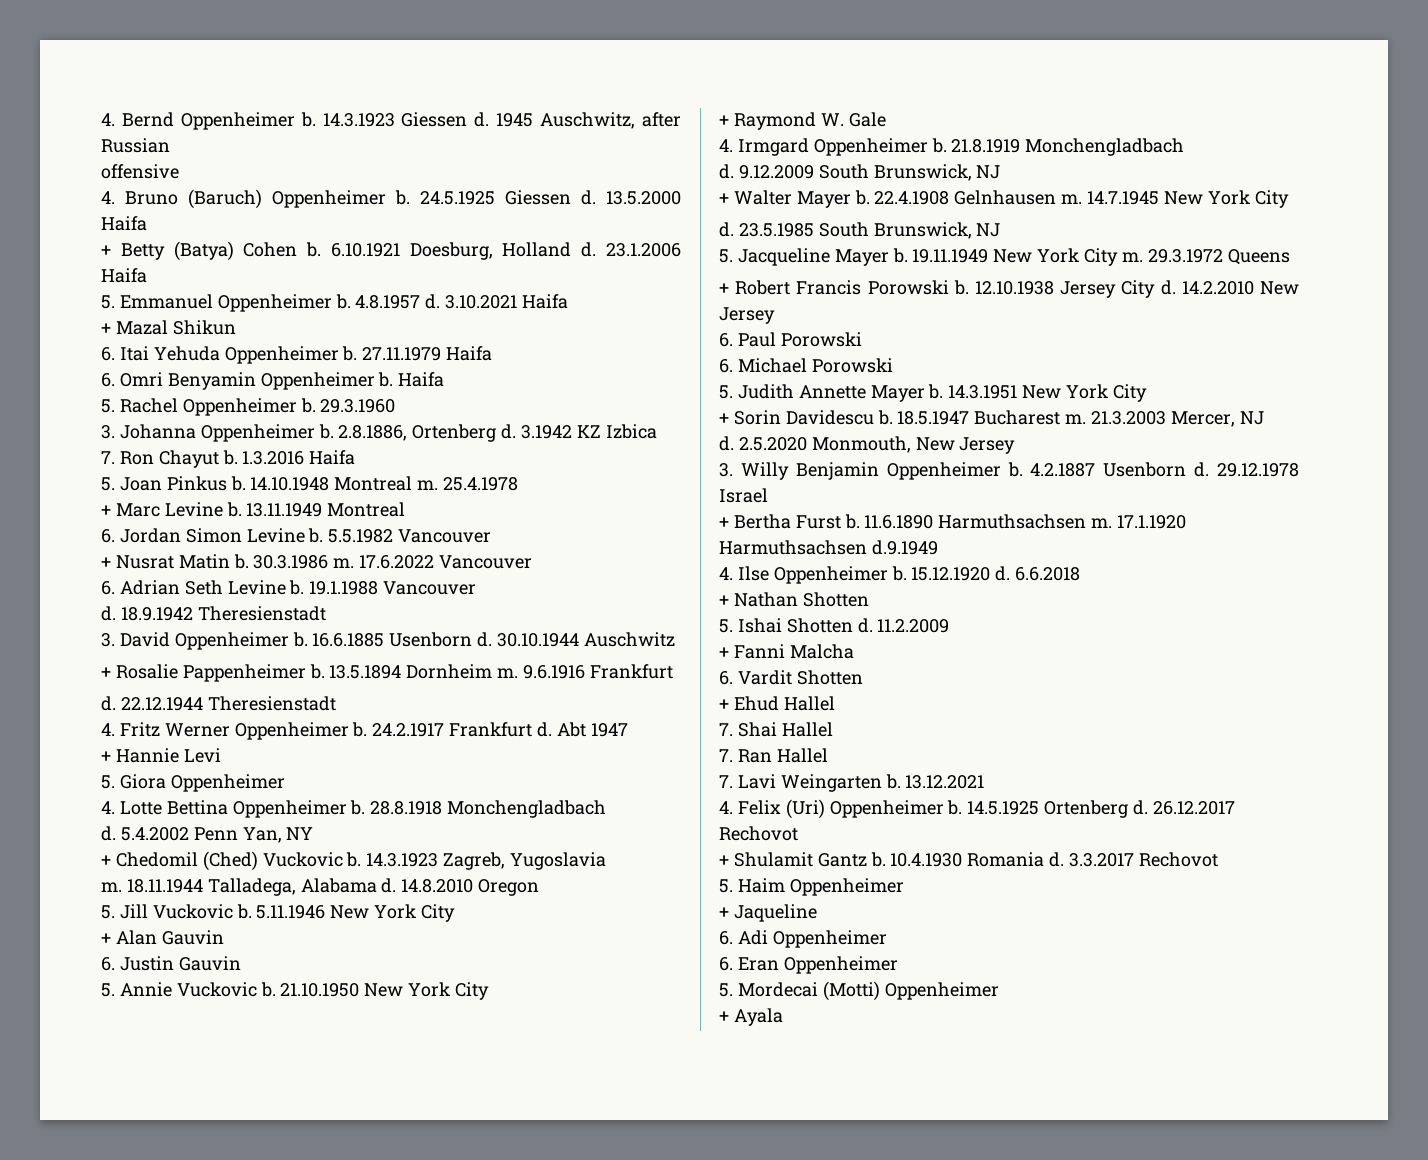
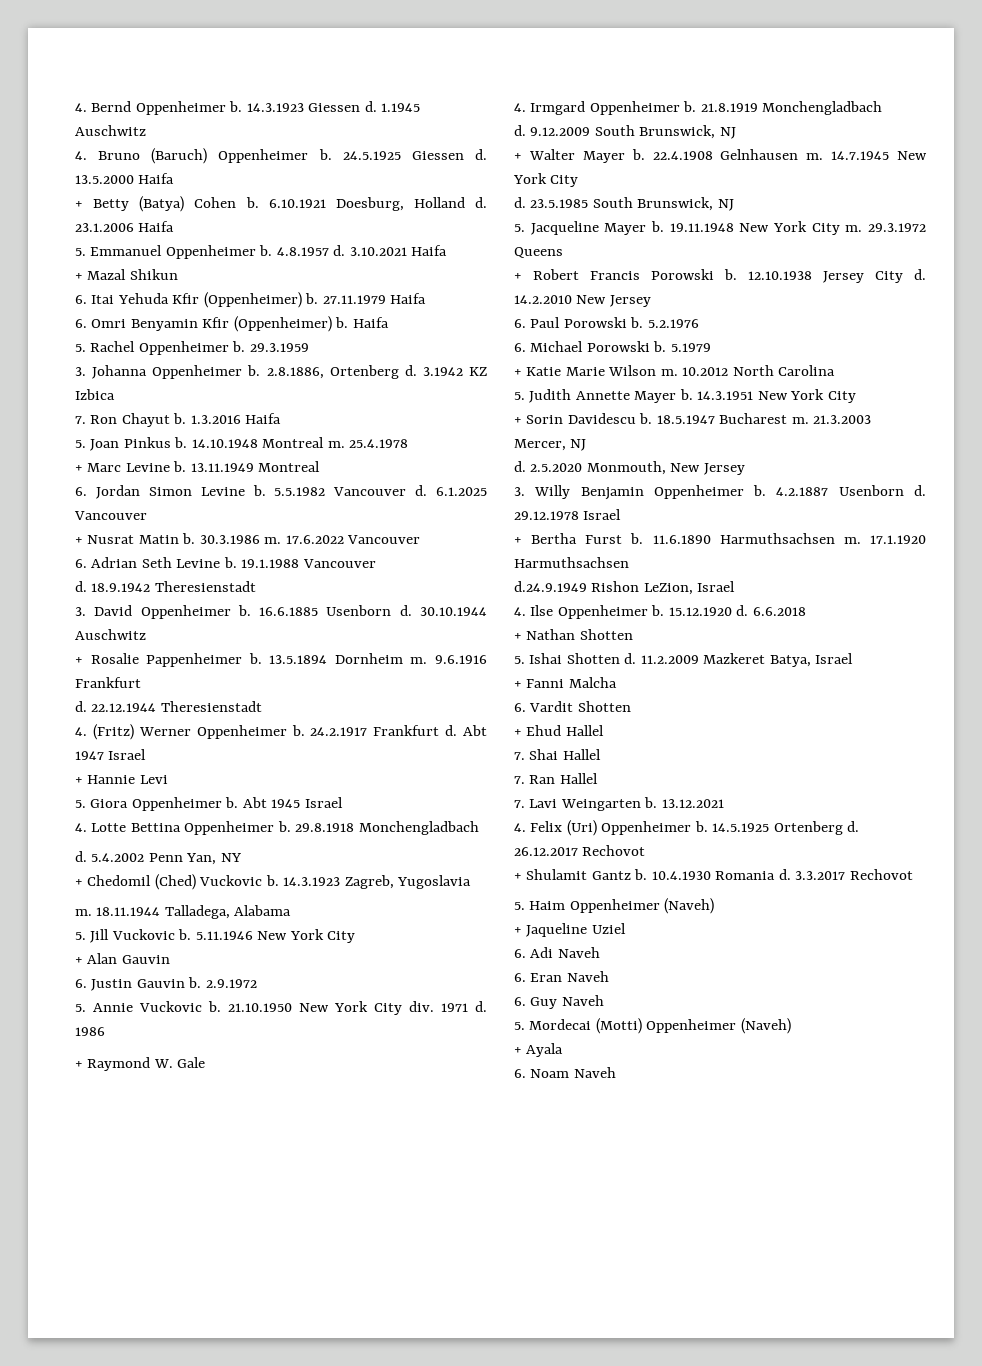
- 1945 Auschwitz, after Russian
- offensive
+ 1.1945 Auschwitz
- 6. Itai Yehuda Oppenheimer b.
+ 6. Itai Yehuda Kfir (Oppenheimer) b.
- 6. Omri Benyamin Oppenheimer b.
+ 6. Omri Benyamin Kfir (Oppenheimer) b.
- 29.3.1960
+ 29.3.1959
- 5.5.1982 Vancouver
+ 5.5.1982 Vancouver d. 6.1.2025 Vancouver
- 4. Fritz Werner Oppenheimer b.
+ 4. (Fritz) Werner Oppenheimer b.
- Abt 1947
+ Abt 1947 Israel
- 5. Giora Oppenheimer
+ 5. Giora Oppenheimer b. Abt 1945 Israel
- 28.8.1918 Monchengladbach
+ 29.8.1918 Monchengladbach
- 18.11.1944 Talladega, Alabama d. 14.8.2010 Oregon
+ 18.11.1944 Talladega, Alabama
- 6. Justin Gauvin
+ 6. Justin Gauvin b. 2.9.1972
- 21.10.1950 New York City
+ 21.10.1950 New York City div. 1971 d. 1986
- 19.11.1949 New York City m.
+ 19.11.1948 New York City m.
- 6. Paul Porowski
+ 6. Paul Porowski b. 5.2.1976
- 6. Michael Porowski
+ 6. Michael Porowski b. 5.1979
+ + Katie Marie Wilson m. 10.2012 North Carolina
- 17.1.1920 Harmuthsachsen d.9.1949
+ 17.1.1920 Harmuthsachsen
+ d.24.9.1949 Rishon LeZion, Israel
- 11.2.2009
+ 11.2.2009 Mazkeret Batya, Israel
- 5. Haim Oppenheimer
+ 5. Haim Oppenheimer (Naveh)
- + Jaqueline
+ + Jaqueline Uziel
- 6. Adi Oppenheimer
+ 6. Adi Naveh
- 6. Eran Oppenheimer
+ 6. Eran Naveh
+ 6. Guy Naveh
- 5. Mordecai (Motti) Oppenheimer
+ 5. Mordecai (Motti) Oppenheimer (Naveh)
+ 6. Noam Naveh

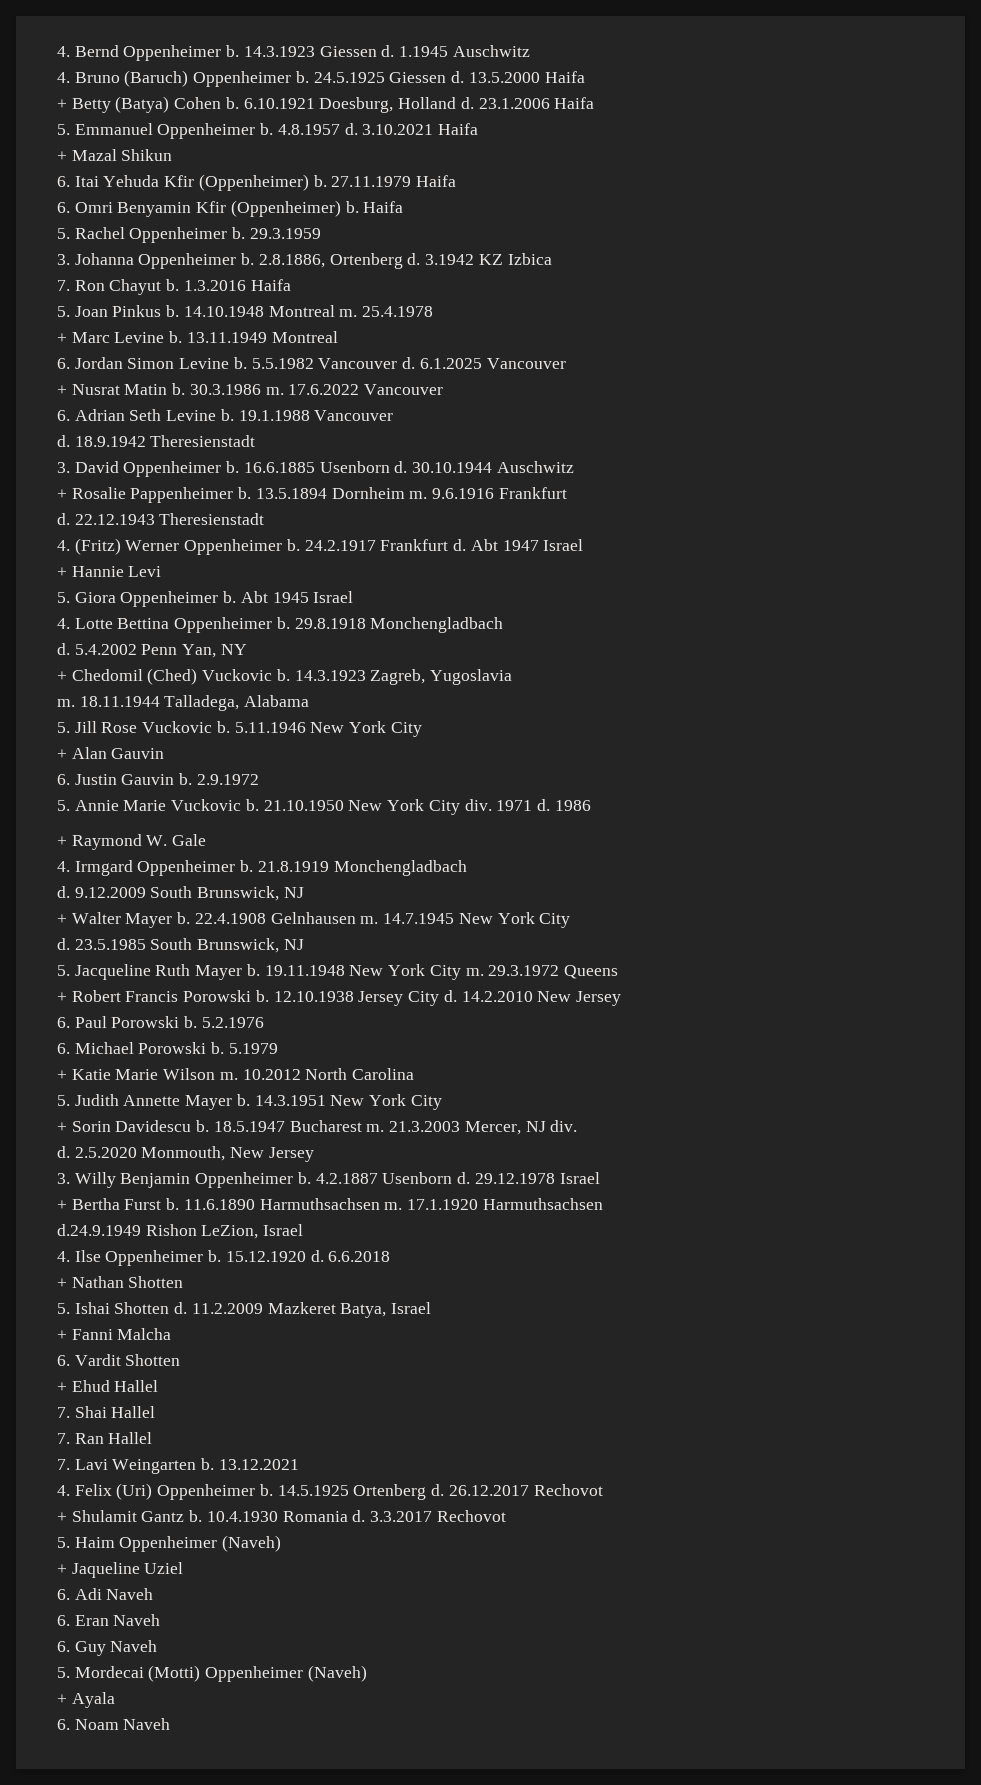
- 22.12.1944 Theresienstadt
+ 22.12.1943 Theresienstadt
- 5. Jill Vuckovic b.
+ 5. Jill Rose Vuckovic b.
- 5. Annie Vuckovic b.
+ 5. Annie Marie Vuckovic b.
- 5. Jacqueline Mayer b.
+ 5. Jacqueline Ruth Mayer b.
- 21.3.2003 Mercer, NJ
+ 21.3.2003 Mercer, NJ div.

